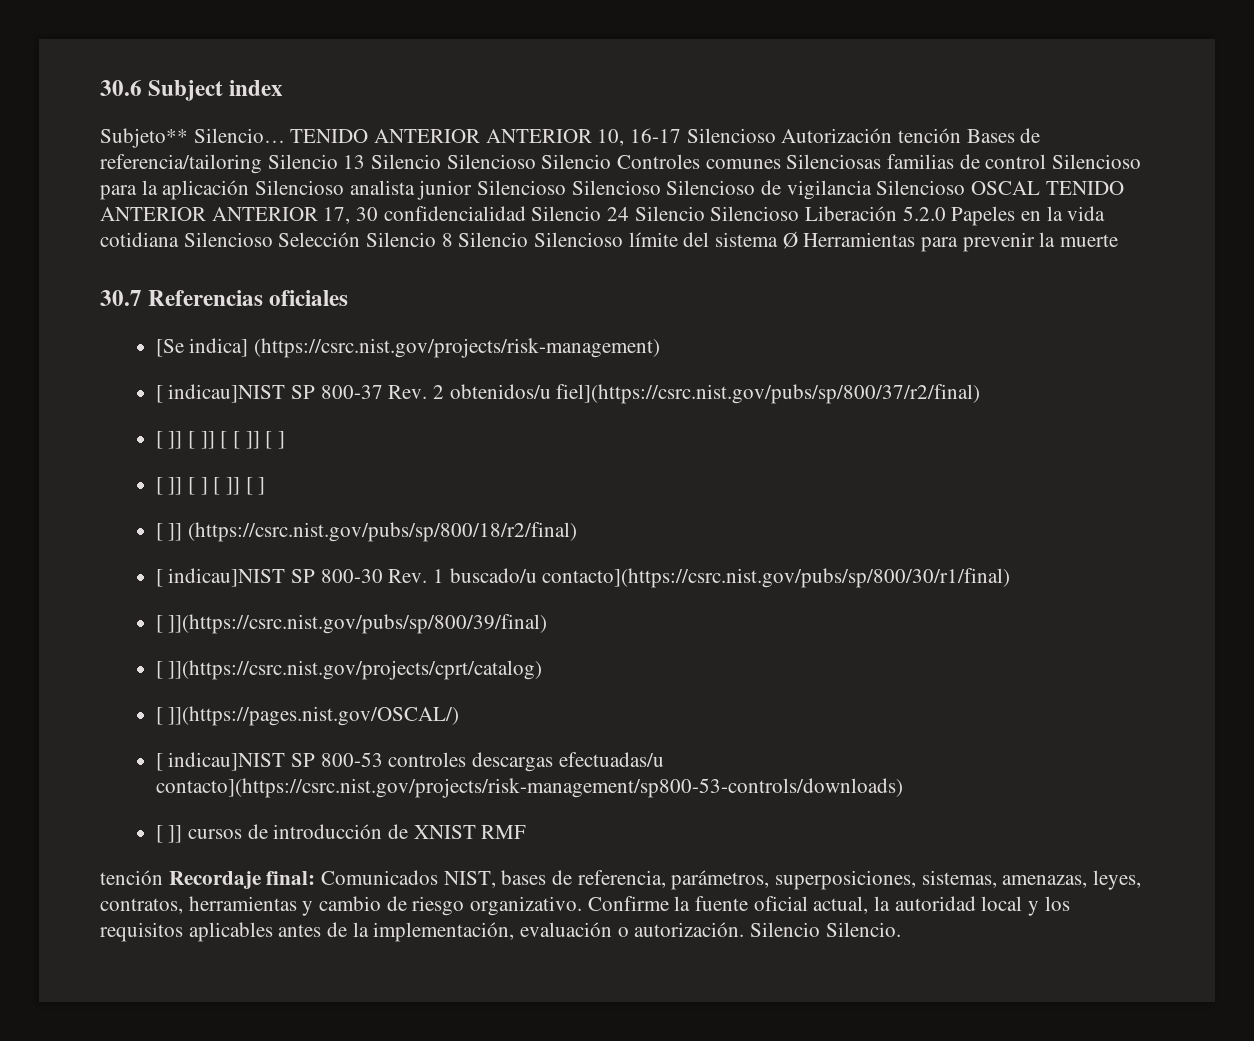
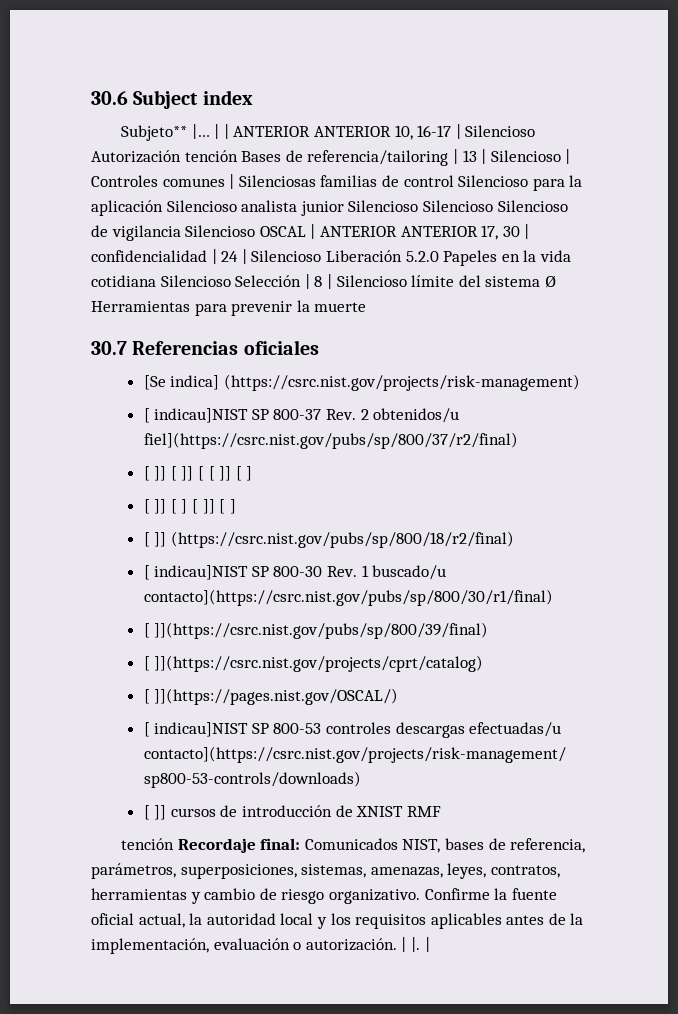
- Subjeto** Silencio… TENIDO ANTERIOR ANTERIOR 10, 16-17 Silencioso Autorización tención Bases de referencia/tailoring Silencio 13 Silencio Silencioso Silencio Controles comunes Silenciosas familias de control Silencioso para la aplicación Silencioso analista junior Silencioso Silencioso Silencioso de vigilancia Silencioso OSCAL TENIDO ANTERIOR ANTERIOR 17, 30 confidencialidad Silencio 24 Silencio Silencioso Liberación 5.2.0 Papeles en la vida cotidiana Silencioso Selección Silencio 8 Silencio Silencioso límite del sistema Ø Herramientas para prevenir la muerte
+ Subjeto** |… | | ANTERIOR ANTERIOR 10, 16-17 | Silencioso Autorización tención Bases de referencia/tailoring | 13 | Silencioso | Controles comunes | Silenciosas familias de control Silencioso para la aplicación Silencioso analista junior Silencioso Silencioso Silencioso de vigilancia Silencioso OSCAL | ANTERIOR ANTERIOR 17, 30 | confidencialidad | 24 | Silencioso Liberación 5.2.0 Papeles en la vida cotidiana Silencioso Selección | 8 | Silencioso límite del sistema Ø Herramientas para prevenir la muerte
- Silencio Silencio.
+ | |. |

